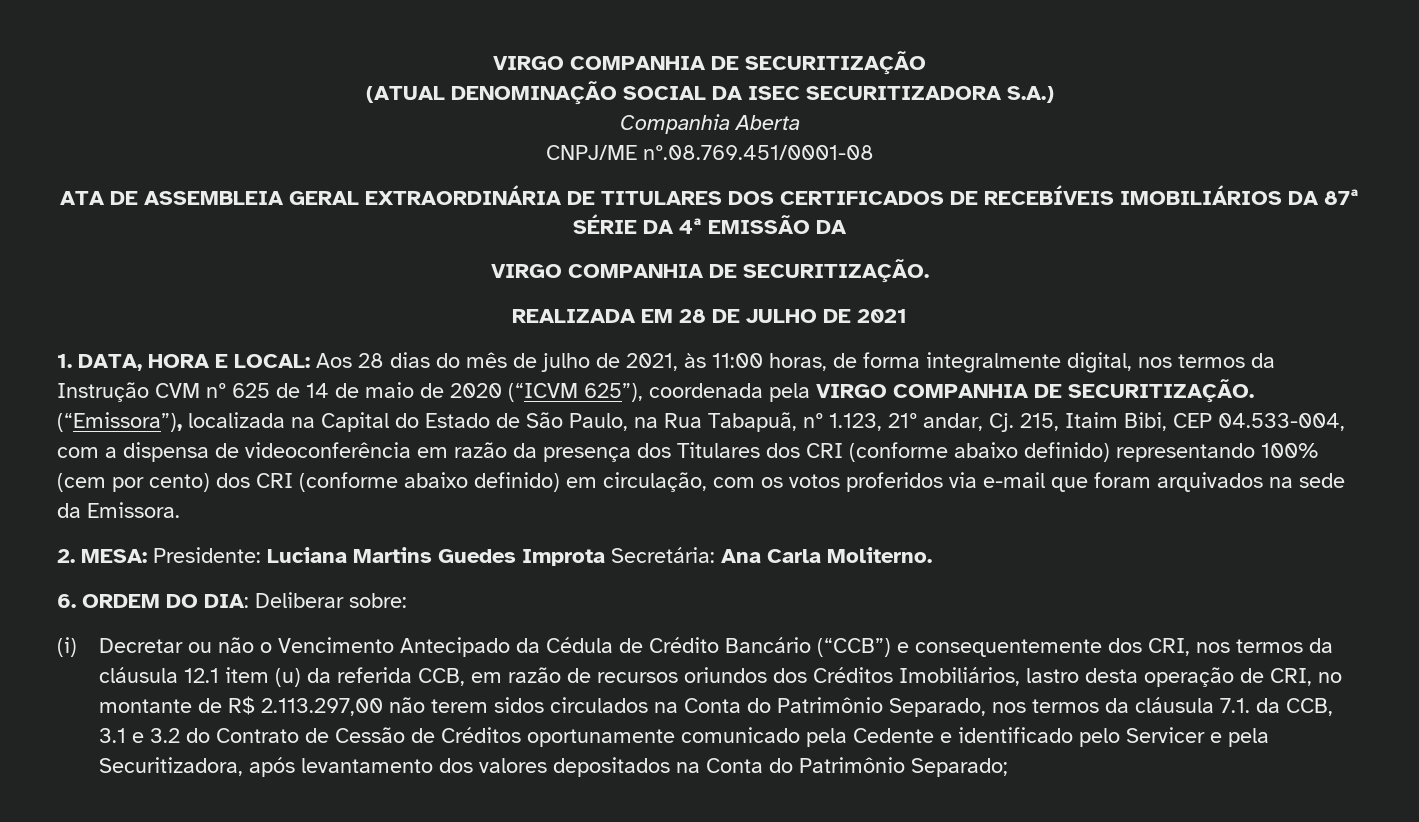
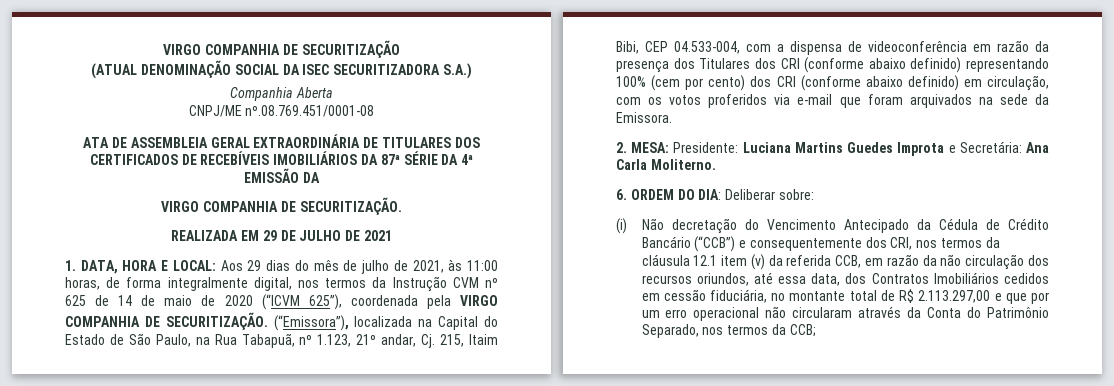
- REALIZADA EM 28 DE JULHO DE 2021
+ REALIZADA EM 29 DE JULHO DE 2021
- 1. DATA, HORA E LOCAL: Aos 28 dias do mês de julho de 2021, às 11:00 horas, de forma integralmente digital, nos termos da Instrução CVM nº 625 de 14 de maio de 2020 (“ICVM 625”), coordenada pela VIRGO COMPANHIA DE SECURITIZAÇÃO.
+ 1. DATA, HORA E LOCAL: Aos 29 dias do mês de julho de 2021, às 11:00 horas, de forma integralmente digital, nos termos da Instrução CVM nº 625 de 14 de maio de 2020 (“ICVM 625”), coordenada pela VIRGO COMPANHIA DE SECURITIZAÇÃO.
- 2. MESA: Presidente: Luciana Martins Guedes Improta Secretária: Ana Carla Moliterno.
+ 2. MESA: Presidente: Luciana Martins Guedes Improta e Secretária: Ana Carla Moliterno.
- (i) Decretar ou não o Vencimento Antecipado da Cédula de Crédito Bancário (“CCB”) e consequentemente dos CRI, nos termos da cláusula 12.1 item (u) da referida CCB, em razão de recursos oriundos dos Créditos Imobiliários, lastro desta operação de CRI, no montante de R$ 2.113.297,00 não terem sidos circulados na Conta do Patrimônio Separado, nos termos da cláusula 7.1. da CCB, 3.1 e 3.2 do Contrato de Cessão de Créditos oportunamente comunicado pela Cedente e identificado pelo Servicer e pela Securitizadora, após levantamento dos valores depositados na Conta do Patrimônio Separado;
+ (i) Não decretação do Vencimento Antecipado da Cédula de Crédito Bancário (“CCB”) e consequentemente dos CRI, nos termos da cláusula 12.1 item (v) da referida CCB, em razão da não circulação dos recursos oriundos, até essa data, dos Contratos Imobiliários cedidos em cessão fiduciária, no montante total de R$ 2.113.297,00 e que por um erro operacional não circularam através da Conta do Patrimônio Separado, nos termos da CCB;

